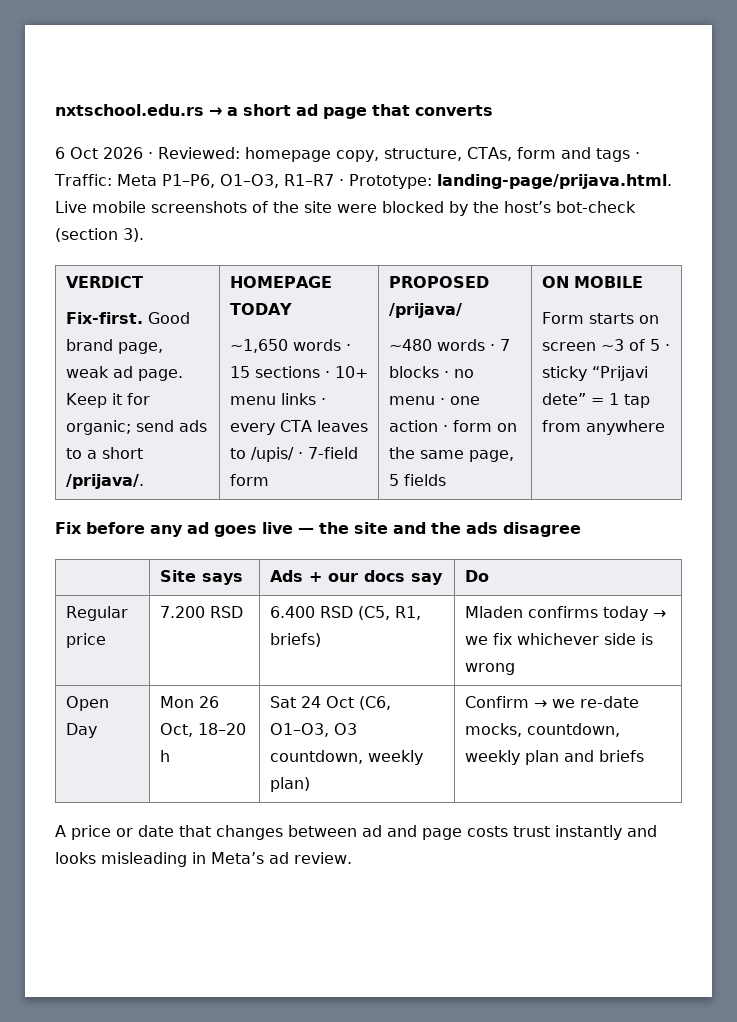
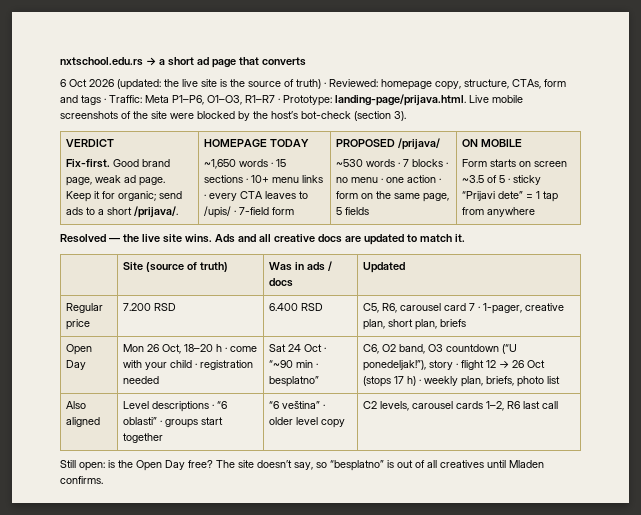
- 6 Oct 2026 · Reviewed: homepage copy, structure, CTAs, form and tags · Traffic: Meta P1–P6, O1–O3, R1–R7 · Prototype: landing-page/prijava.html. Live mobile screenshots of the site were blocked by the host’s bot-check (section 3).
+ 6 Oct 2026 (updated: the live site is the source of truth) · Reviewed: homepage copy, structure, CTAs, form and tags · Traffic: Meta P1–P6, O1–O3, R1–R7 · Prototype: landing-page/prijava.html. Live mobile screenshots of the site were blocked by the host’s bot-check (section 3).
- ~480 words · 7 blocks · no menu · one action · form on the same page, 5 fields
+ ~530 words · 7 blocks · no menu · one action · form on the same page, 5 fields
- Form starts on screen ~3 of 5 · sticky “Prijavi dete” = 1 tap from anywhere
+ Form starts on screen ~3.5 of 5 · sticky “Prijavi dete” = 1 tap from anywhere
- Fix before any ad goes live — the site and the ads disagree
- | Site says | Ads + our docs say | Do
+ Resolved — the live site wins. Ads and all creative docs are updated to match it.
+ | Site (source of truth) | Was in ads / docs | Updated
- Regular price | 7.200 RSD | 6.400 RSD (C5, R1, briefs) | Mladen confirms today → we fix whichever side is wrong
+ Regular price | 7.200 RSD | 6.400 RSD | C5, R6, carousel card 7 · 1-pager, creative plan, short plan, briefs
- Mon 26 Oct, 18–20 h | Sat 24 Oct (C6, O1–O3, O3 countdown, weekly plan) | Confirm → we re-date mocks, countdown, weekly plan and briefs
- A price or date that changes between ad and page costs trust instantly and looks misleading in Meta’s ad review.
+ Mon 26 Oct, 18–20 h · come with your child · registration needed | Sat 24 Oct · “~90 min · besplatno” | C6, O2 band, O3 countdown (“U ponedeljak!”), story · flight 12 → 26 Oct (stops 17 h) · weekly plan, briefs, photo list
+ Also aligned | Level descriptions · “6 oblasti” · groups start together | “6 veština” · older level copy | C2 levels, carousel cards 1–2, R6 last call
+ Still open: is the Open Day free? The site doesn’t say, so “besplatno” is out of all creatives until Mladen confirms.

